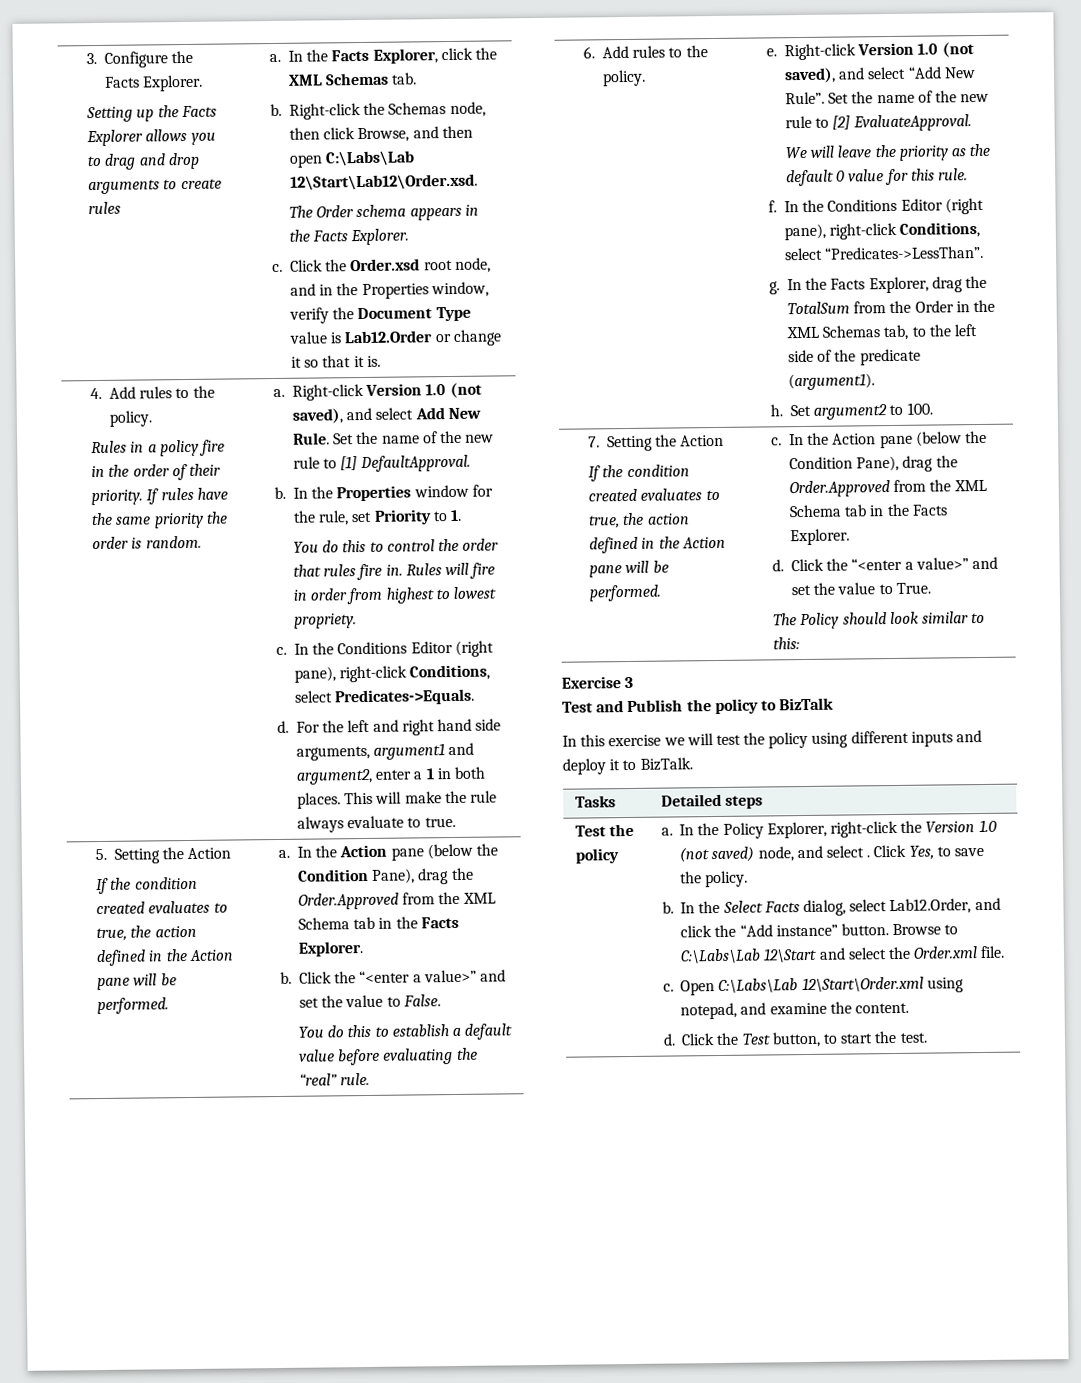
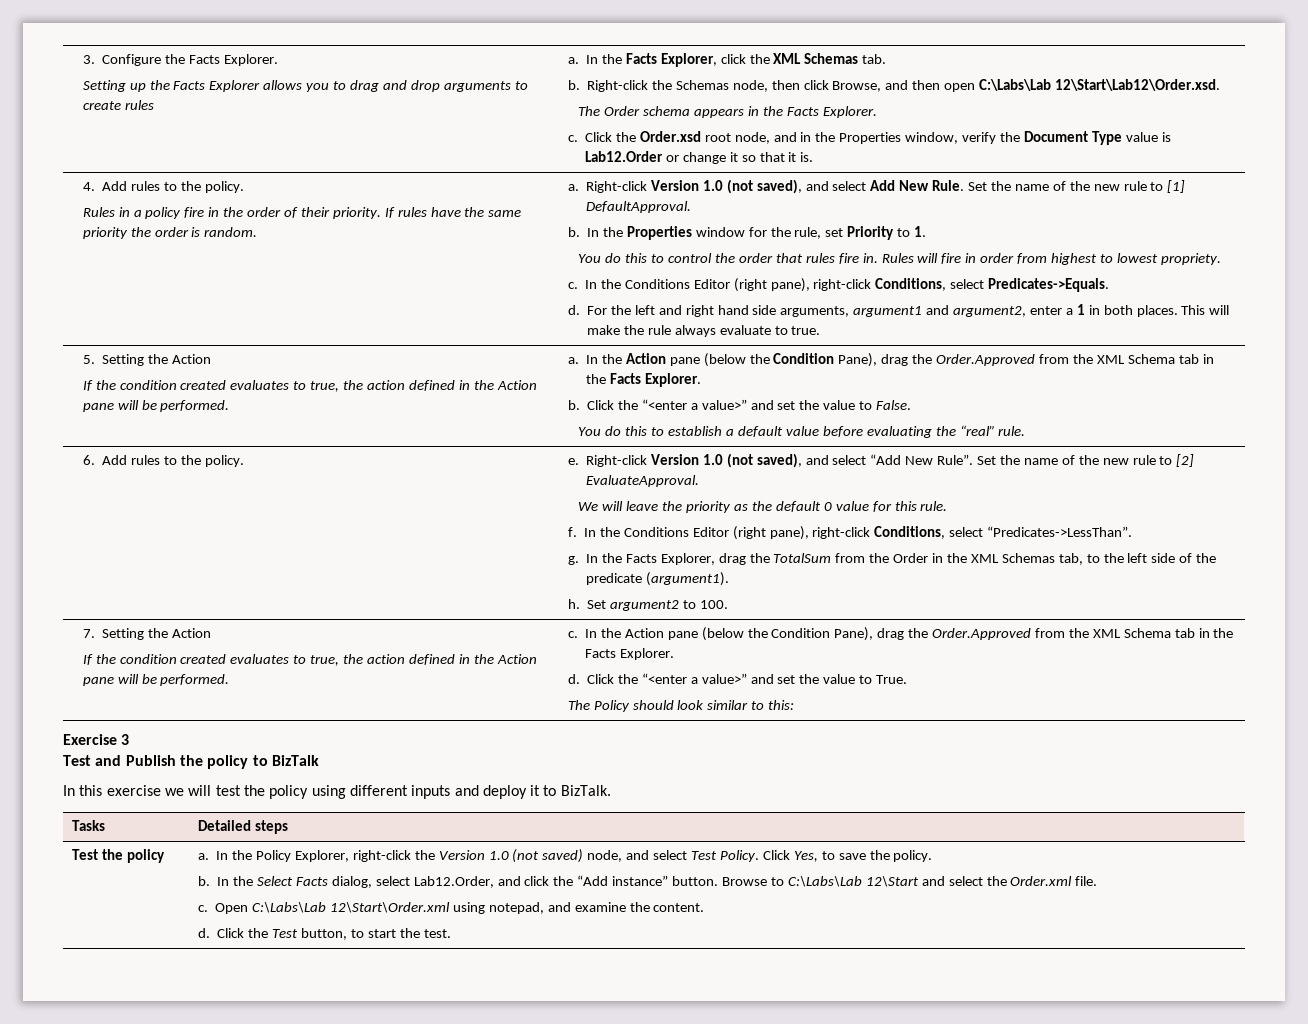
- In the Policy Explorer, right-click the Version 1.0 (not saved) node, and select .
+ In the Policy Explorer, right-click the Version 1.0 (not saved) node, and select Test Policy.

